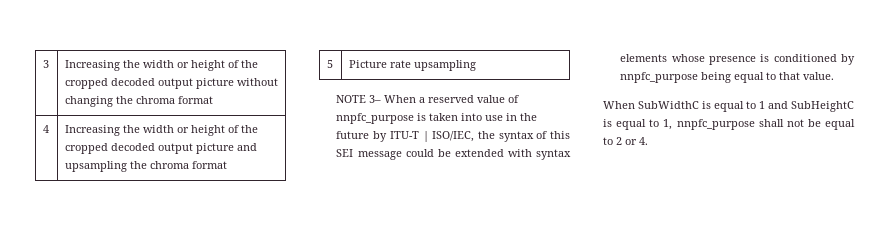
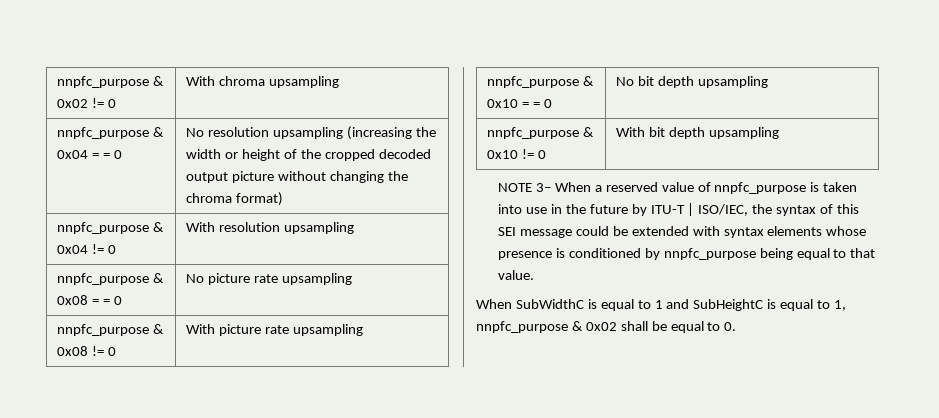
- 3 | Increasing the width or height of the cropped decoded output picture without changing the chroma format
- 4 | Increasing the width or height of the cropped decoded output picture and upsampling the chroma format
- 5 | Picture rate upsampling
+ nnpfc_purpose & 0x02 != 0 | With chroma upsampling
+ nnpfc_purpose & 0x04 = = 0 | No resolution upsampling (increasing the width or height of the cropped decoded output picture without changing the chroma format)
+ nnpfc_purpose & 0x04 != 0 | With resolution upsampling
+ nnpfc_purpose & 0x08 = = 0 | No picture rate upsampling
+ nnpfc_purpose & 0x08 != 0 | With picture rate upsampling
+ nnpfc_purpose & 0x10 = = 0 | No bit depth upsampling
+ nnpfc_purpose & 0x10 != 0 | With bit depth upsampling
- When SubWidthC is equal to 1 and SubHeightC is equal to 1, nnpfc_purpose shall not be equal to 2 or 4.
+ When SubWidthC is equal to 1 and SubHeightC is equal to 1, nnpfc_purpose & 0x02 shall be equal to 0.

